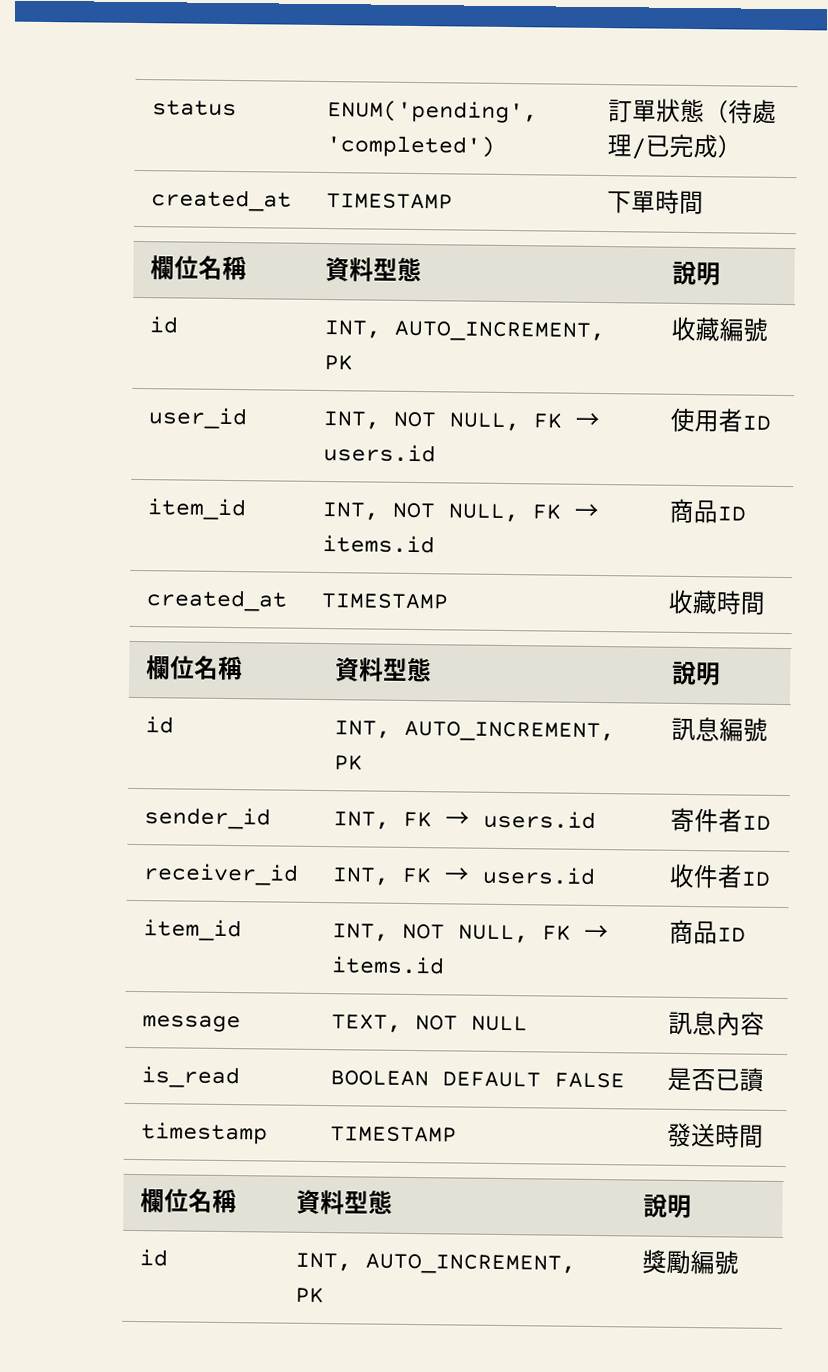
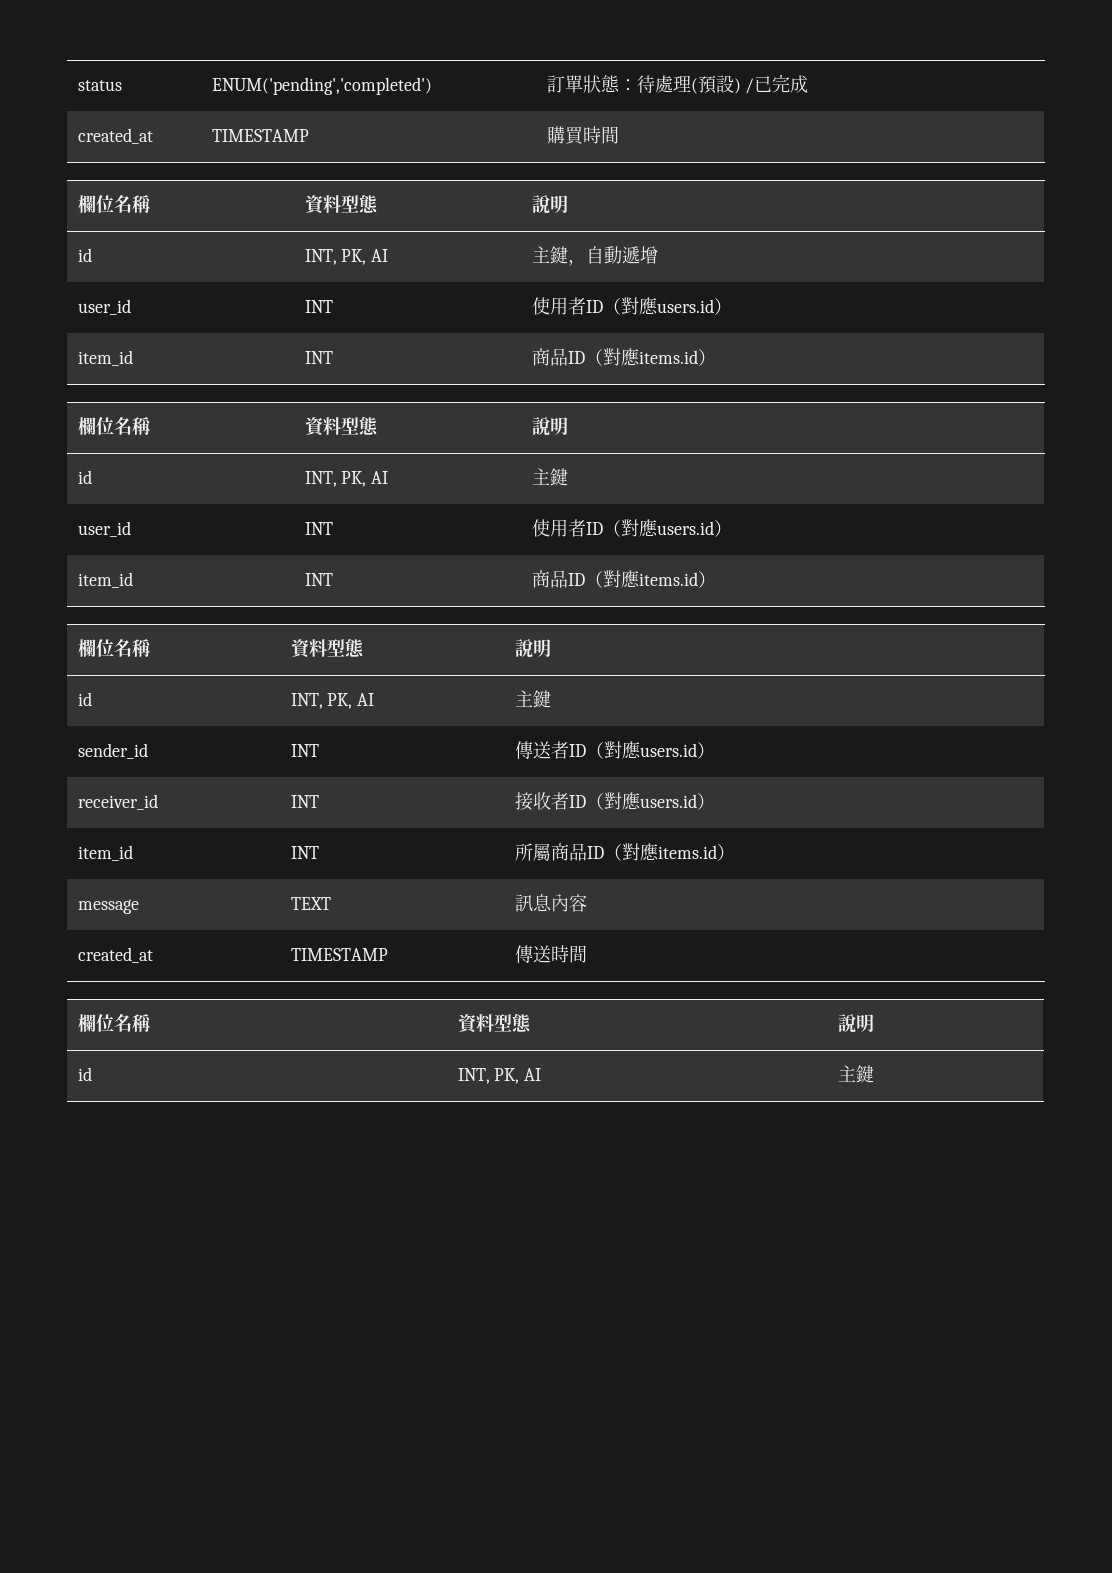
- status | ENUM('pending', 'completed') | 訂單狀態（待處理/已完成）
- created_at | TIMESTAMP | 下單時間
+ status | ENUM('pending','completed') | 訂單狀態：待處理(預設) /已完成
+ created_at | TIMESTAMP | 購買時間
  欄位名稱 | 資料型態 | 說明
- id | INT, AUTO_INCREMENT, PK | 收藏編號
- user_id | INT, NOT NULL, FK → users.id | 使用者ID
- item_id | INT, NOT NULL, FK → items.id | 商品ID
- created_at | TIMESTAMP | 收藏時間
+ id | INT, PK, AI | 主鍵，自動遞增
+ user_id | INT | 使用者ID（對應users.id）
+ item_id | INT | 商品ID（對應items.id）
  欄位名稱 | 資料型態 | 說明
- id | INT, AUTO_INCREMENT, PK | 訊息編號
- sender_id | INT, FK → users.id | 寄件者ID
- receiver_id | INT, FK → users.id | 收件者ID
- item_id | INT, NOT NULL, FK → items.id | 商品ID
- message | TEXT, NOT NULL | 訊息內容
- is_read | BOOLEAN DEFAULT FALSE | 是否已讀
- timestamp | TIMESTAMP | 發送時間
+ id | INT, PK, AI | 主鍵
+ user_id | INT | 使用者ID（對應users.id）
+ item_id | INT | 商品ID（對應items.id）
  欄位名稱 | 資料型態 | 說明
- id | INT, AUTO_INCREMENT, PK | 獎勵編號
+ id | INT, PK, AI | 主鍵
+ sender_id | INT | 傳送者ID（對應users.id）
+ receiver_id | INT | 接收者ID（對應users.id）
+ item_id | INT | 所屬商品ID（對應items.id）
+ message | TEXT | 訊息內容
+ created_at | TIMESTAMP | 傳送時間
+ 欄位名稱 | 資料型態 | 說明
+ id | INT, PK, AI | 主鍵

